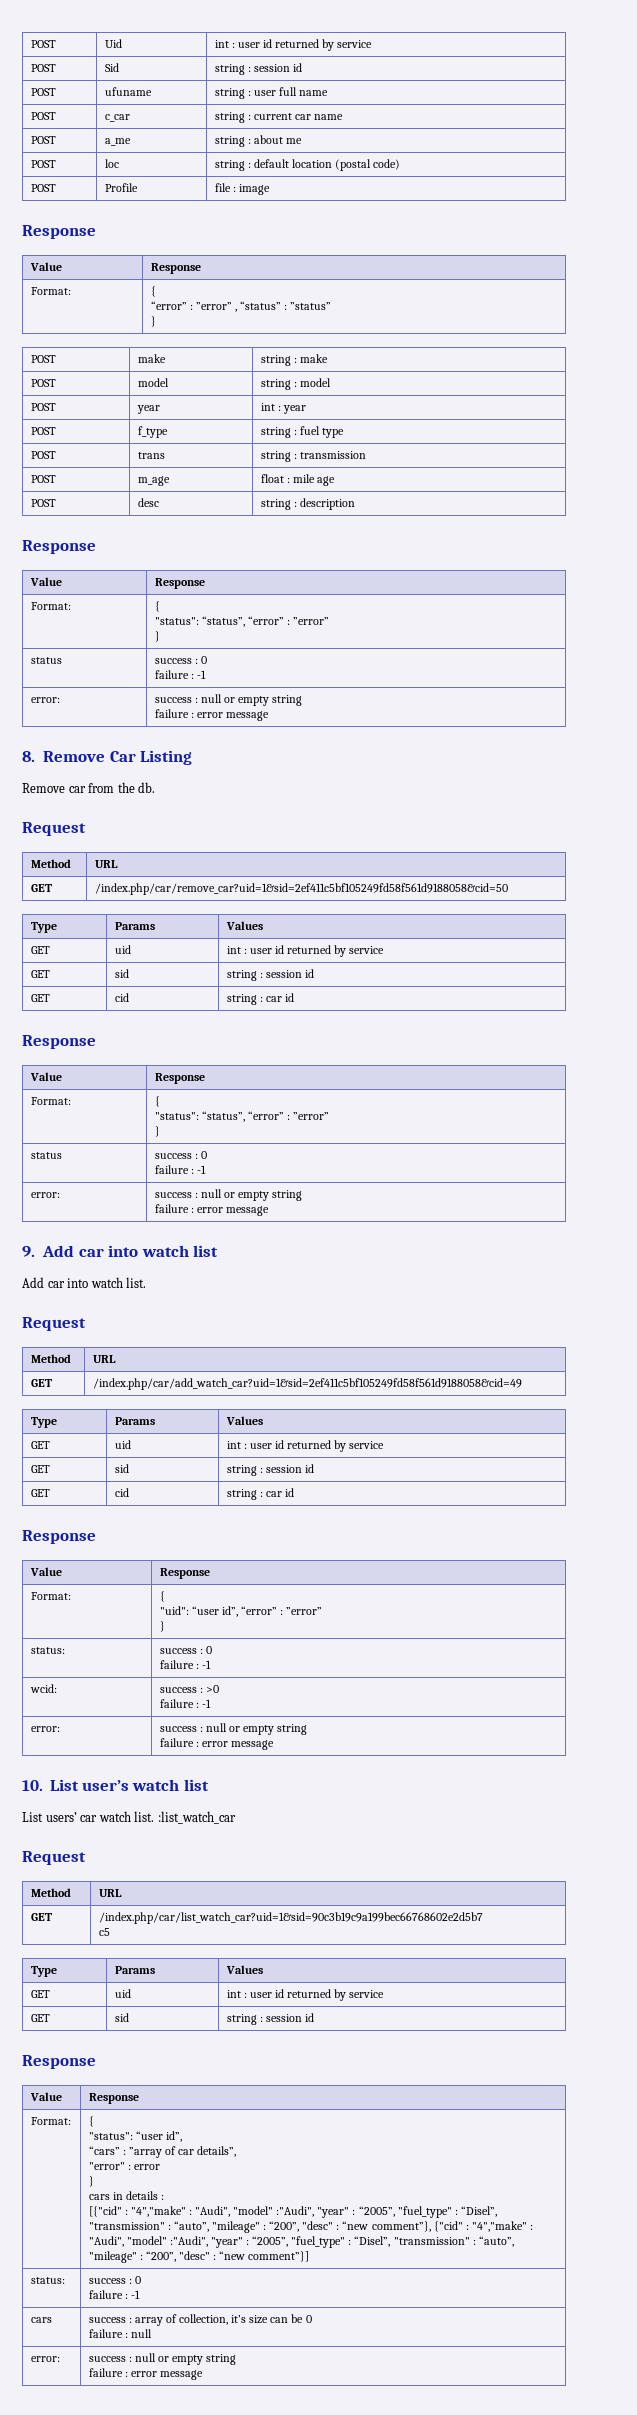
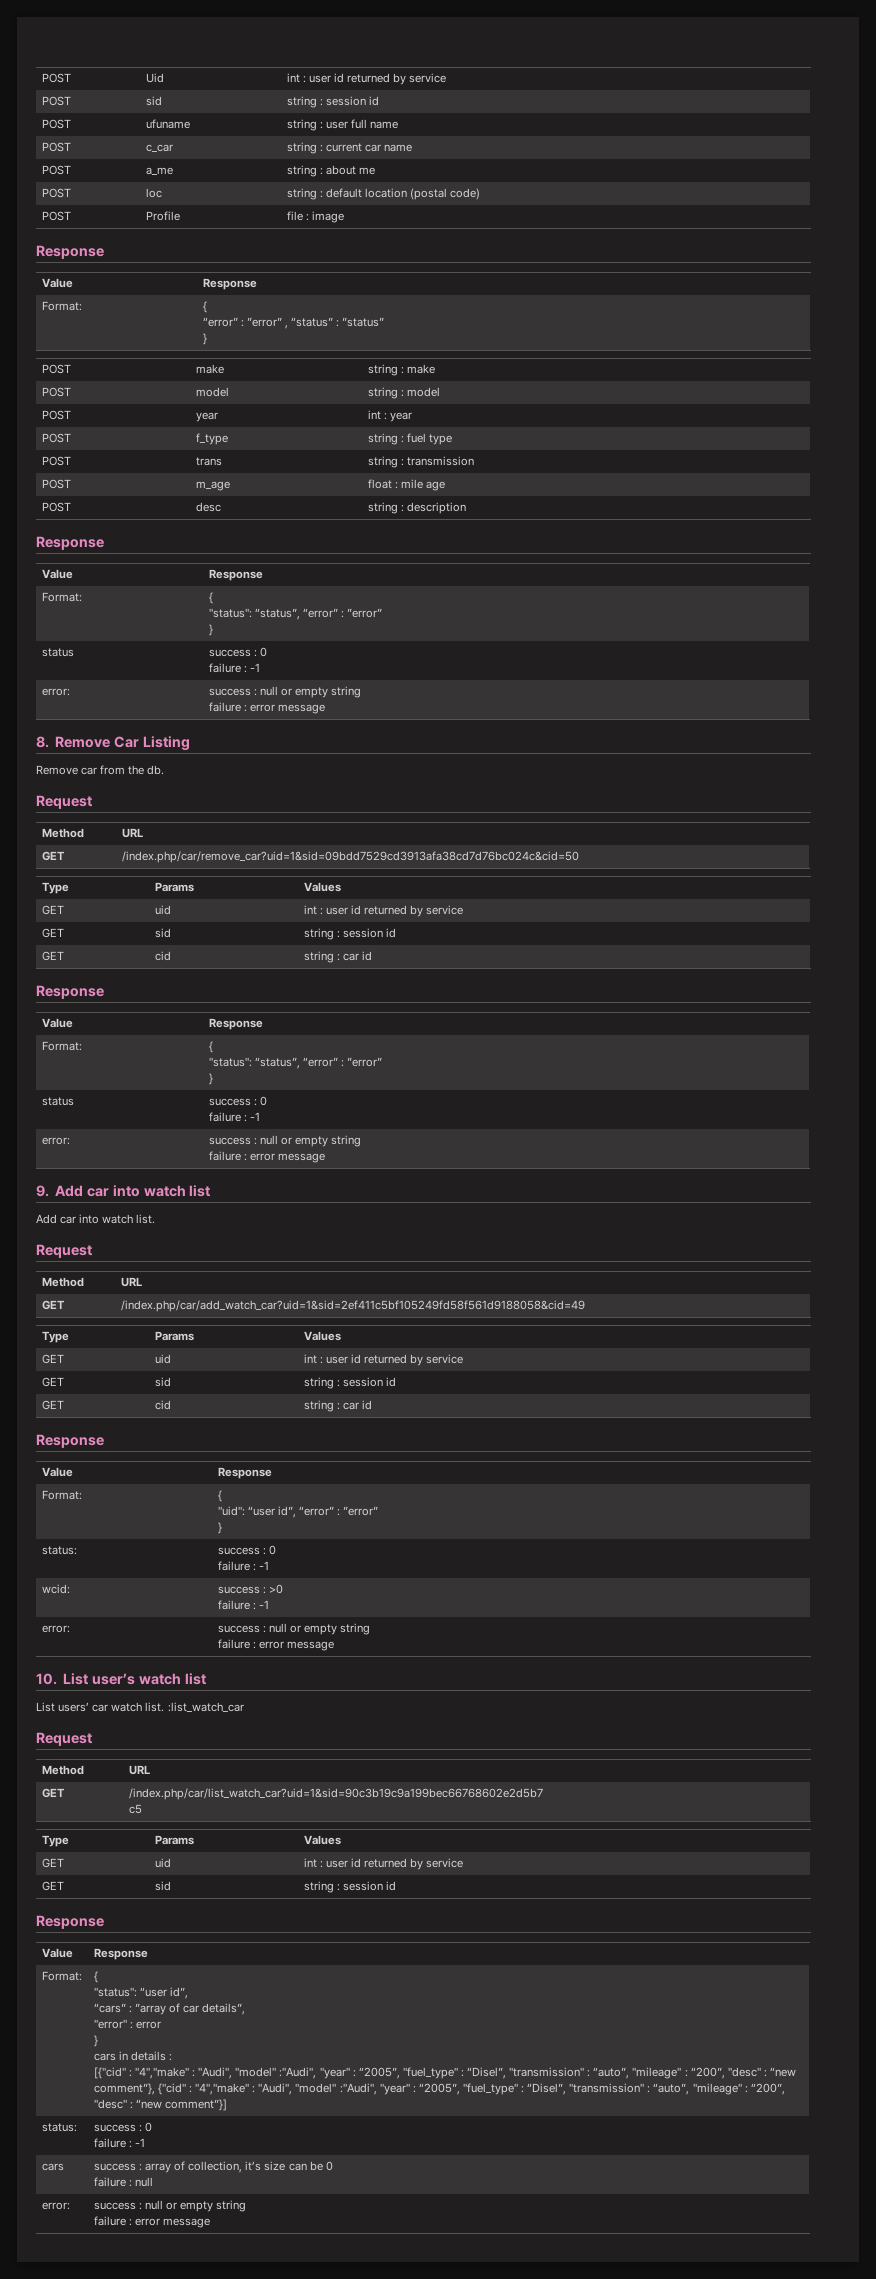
- POST | Sid | string : session id
+ POST | sid | string : session id
- GET | /index.php/car/remove_car?uid=1&sid=2ef411c5bf105249fd58f561d9188058&cid=50
+ GET | /index.php/car/remove_car?uid=1&sid=09bdd7529cd3913afa38cd7d76bc024c&cid=50

